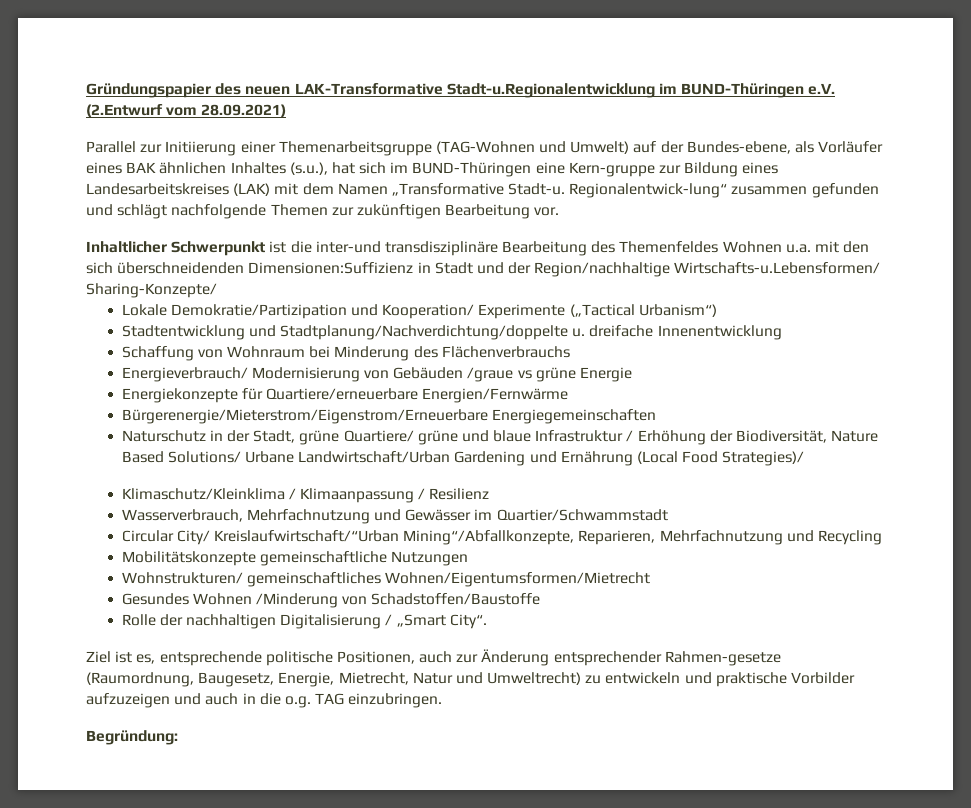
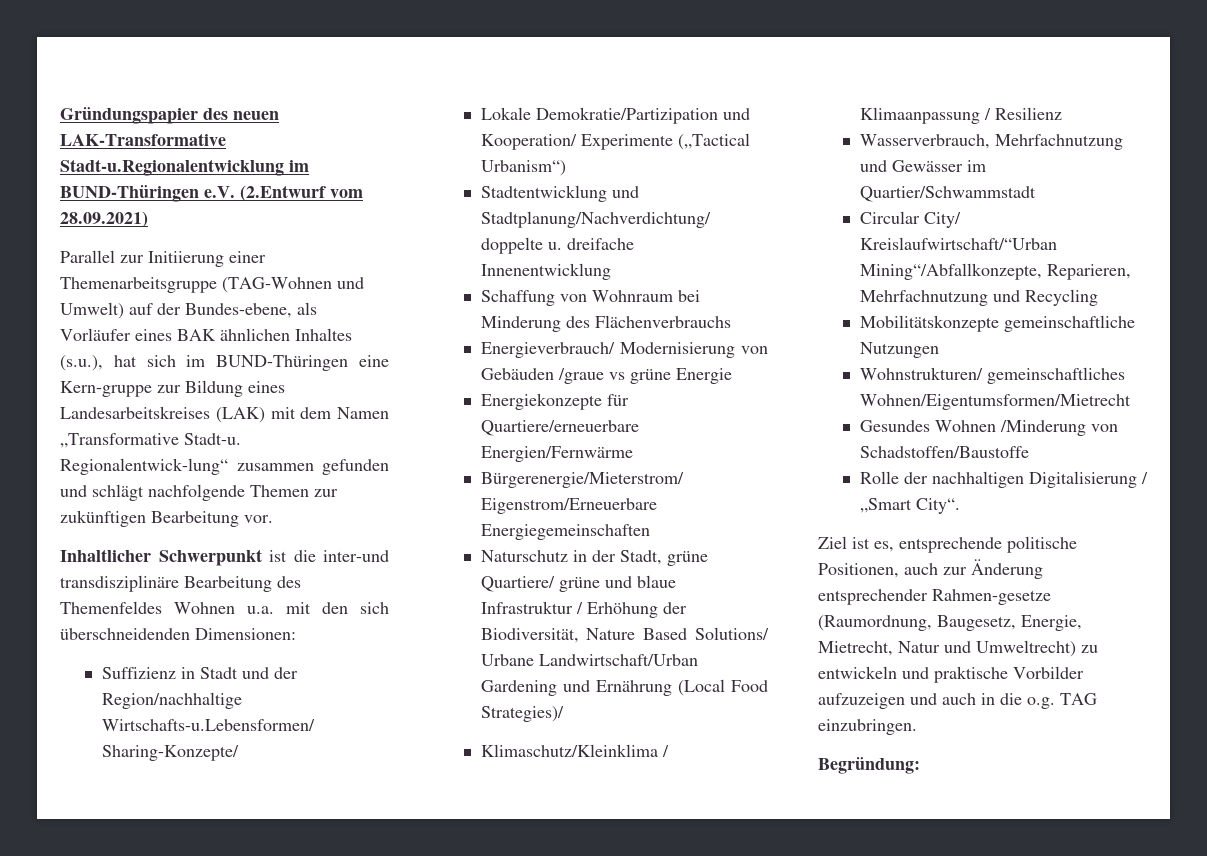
- Inhaltlicher Schwerpunkt ist die inter-und transdisziplinäre Bearbeitung des Themenfeldes Wohnen u.a. mit den sich überschneidenden Dimensionen:Suffizienz in Stadt und der Region/nachhaltige Wirtschafts-u.Lebensformen/ Sharing-Konzepte/
+ Inhaltlicher Schwerpunkt ist die inter-und transdisziplinäre Bearbeitung des Themenfeldes Wohnen u.a. mit den sich überschneidenden Dimensionen:
+ Suffizienz in Stadt und der Region/nachhaltige Wirtschafts-u.Lebensformen/ Sharing-Konzepte/

